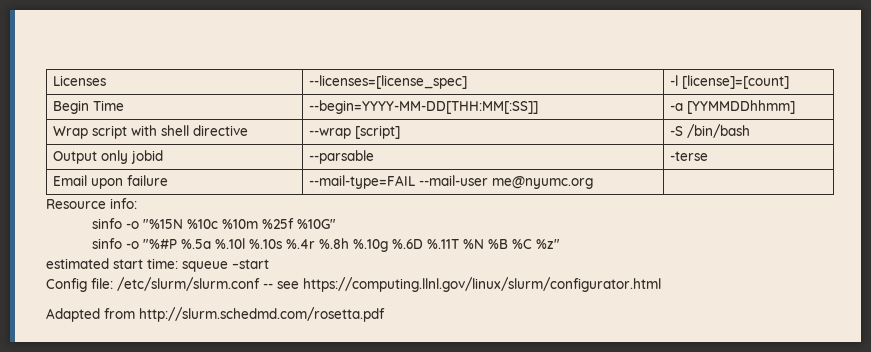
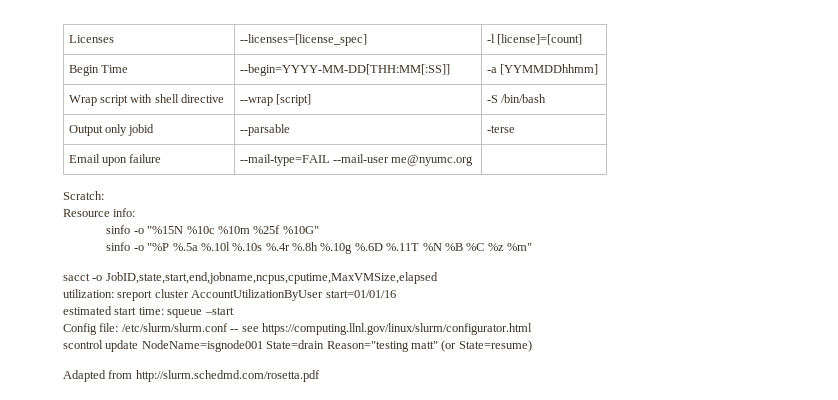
+ Scratch:
- sinfo -o "%#P %.5a %.10l %.10s %.4r %.8h %.10g %.6D %.11T %N %B %C %z"
+ sinfo -o "%P %.5a %.10l %.10s %.4r %.8h %.10g %.6D %.11T %N %B %C %z %m"
+ sacct -o JobID,state,start,end,jobname,ncpus,cputime,MaxVMSize,elapsed
+ utilization: sreport cluster AccountUtilizationByUser start=01/01/16
+ scontrol update NodeName=isgnode001 State=drain Reason="testing matt" (or State=resume)

